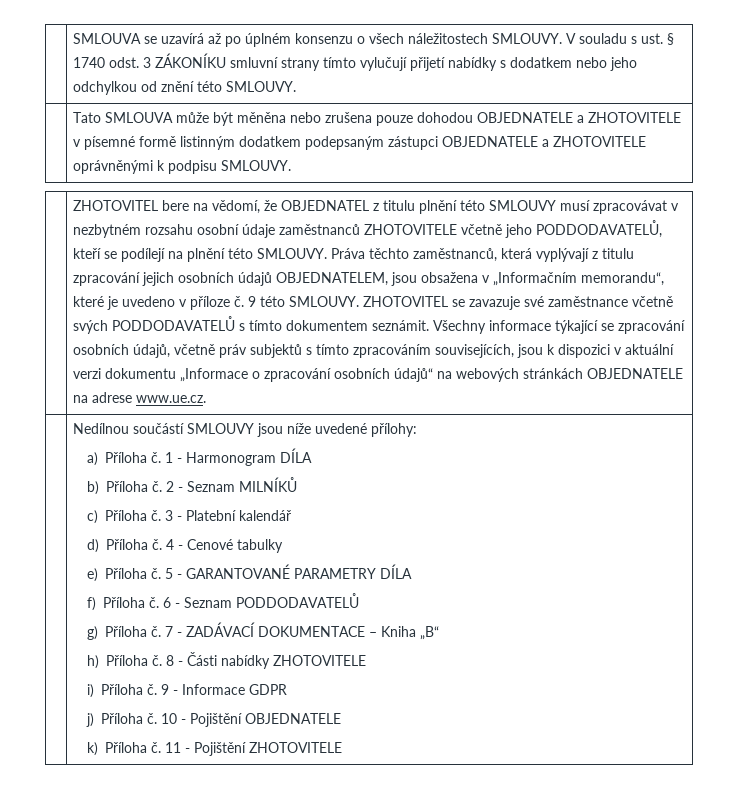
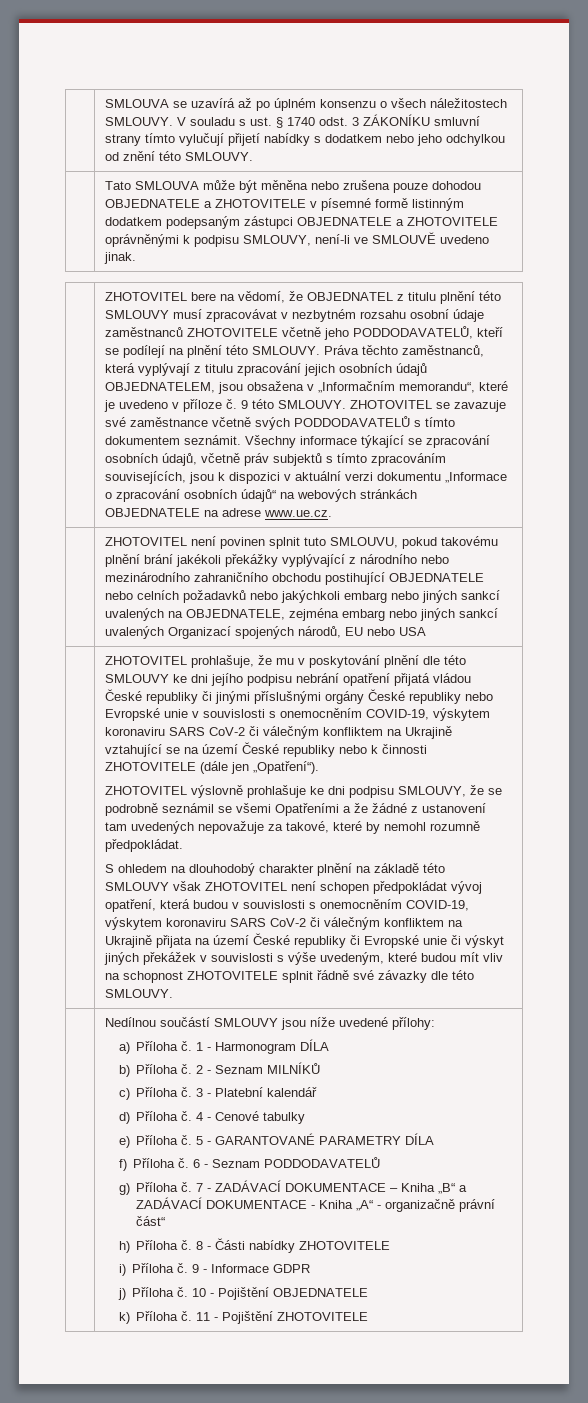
- | Tato SMLOUVA může být měněna nebo zrušena pouze dohodou OBJEDNATELE a ZHOTOVITELE v písemné formě listinným dodatkem podepsaným zástupci OBJEDNATELE a ZHOTOVITELE oprávněnými k podpisu SMLOUVY.
+ | Tato SMLOUVA může být měněna nebo zrušena pouze dohodou OBJEDNATELE a ZHOTOVITELE v písemné formě listinným dodatkem podepsaným zástupci OBJEDNATELE a ZHOTOVITELE oprávněnými k podpisu SMLOUVY, není-li ve SMLOUVĚ uvedeno jinak.
+ ZHOTOVITEL není povinen splnit tuto SMLOUVU, pokud takovému plnění brání jakékoli překážky vyplývající z národního nebo mezinárodního zahraničního obchodu postihující OBJEDNATELE nebo celních požadavků nebo jakýchkoli embarg nebo jiných sankcí uvalených na OBJEDNATELE, zejména embarg nebo jiných sankcí uvalených Organizací spojených národů, EU nebo USA
+ | ZHOTOVITEL prohlašuje, že mu v poskytování plnění dle této SMLOUVY ke dni jejího podpisu nebrání opatření přijatá vládou České republiky či jinými příslušnými orgány České republiky nebo Evropské unie v souvislosti s onemocněním COVID-19, výskytem koronaviru SARS CoV-2 či válečným konfliktem na Ukrajině vztahující se na území České republiky nebo k činnosti ZHOTOVITELE (dále jen „Opatření“).
+ ZHOTOVITEL výslovně prohlašuje ke dni podpisu SMLOUVY, že se podrobně seznámil se všemi Opatřeními a že žádné z ustanovení tam uvedených nepovažuje za takové, které by nemohl rozumně předpokládat.
+ S ohledem na dlouhodobý charakter plnění na základě této SMLOUVY však ZHOTOVITEL není schopen předpokládat vývoj opatření, která budou v souvislosti s onemocněním COVID-19, výskytem koronaviru SARS CoV-2 či válečným konfliktem na Ukrajině přijata na území České republiky či Evropské unie či výskyt jiných překážek v souvislosti s výše uvedeným, které budou mít vliv na schopnost ZHOTOVITELE splnit řádně své závazky dle této SMLOUVY.
- 7 - ZADÁVACÍ DOKUMENTACE – Kniha „B“
+ 7 - ZADÁVACÍ DOKUMENTACE – Kniha „B“ a ZADÁVACÍ DOKUMENTACE - Kniha „A“ - organizačně právní část“

